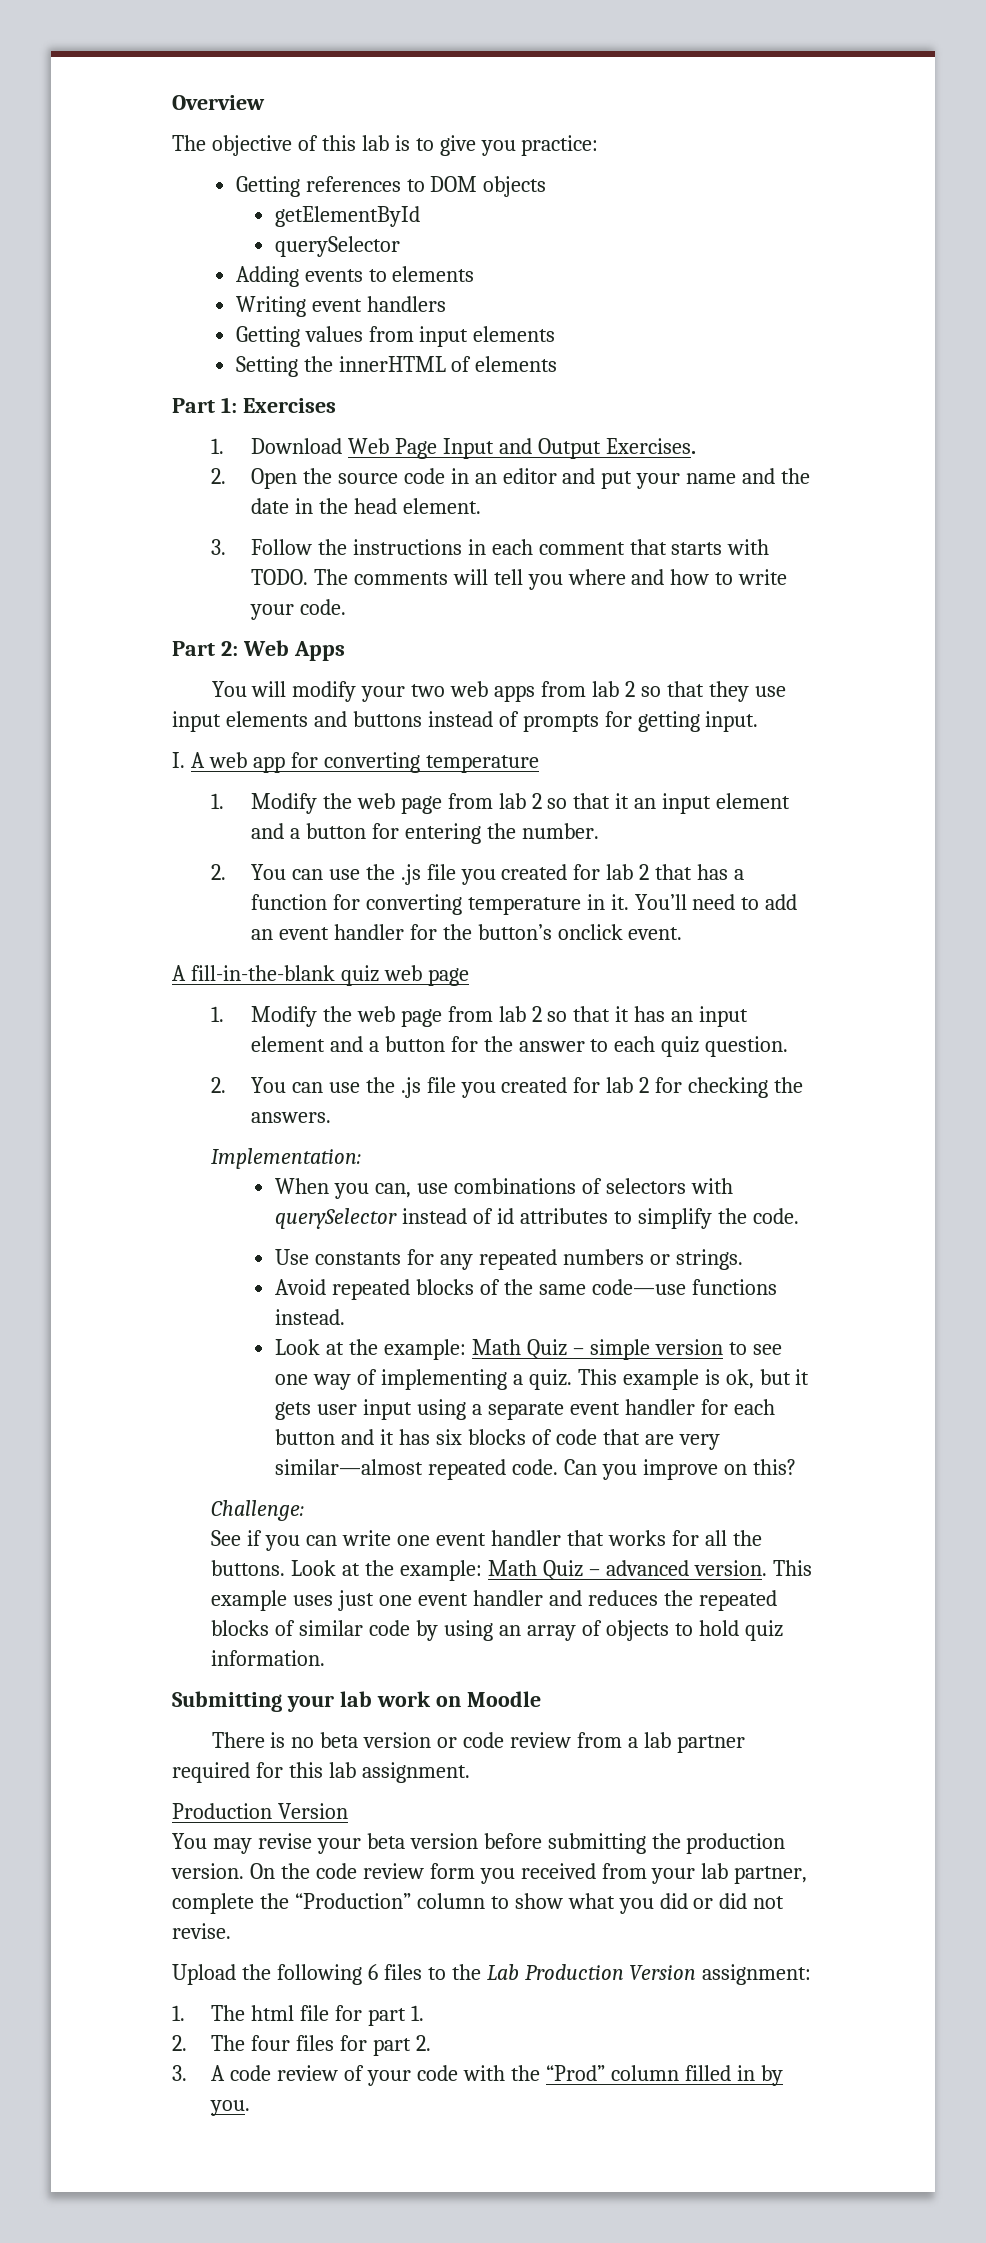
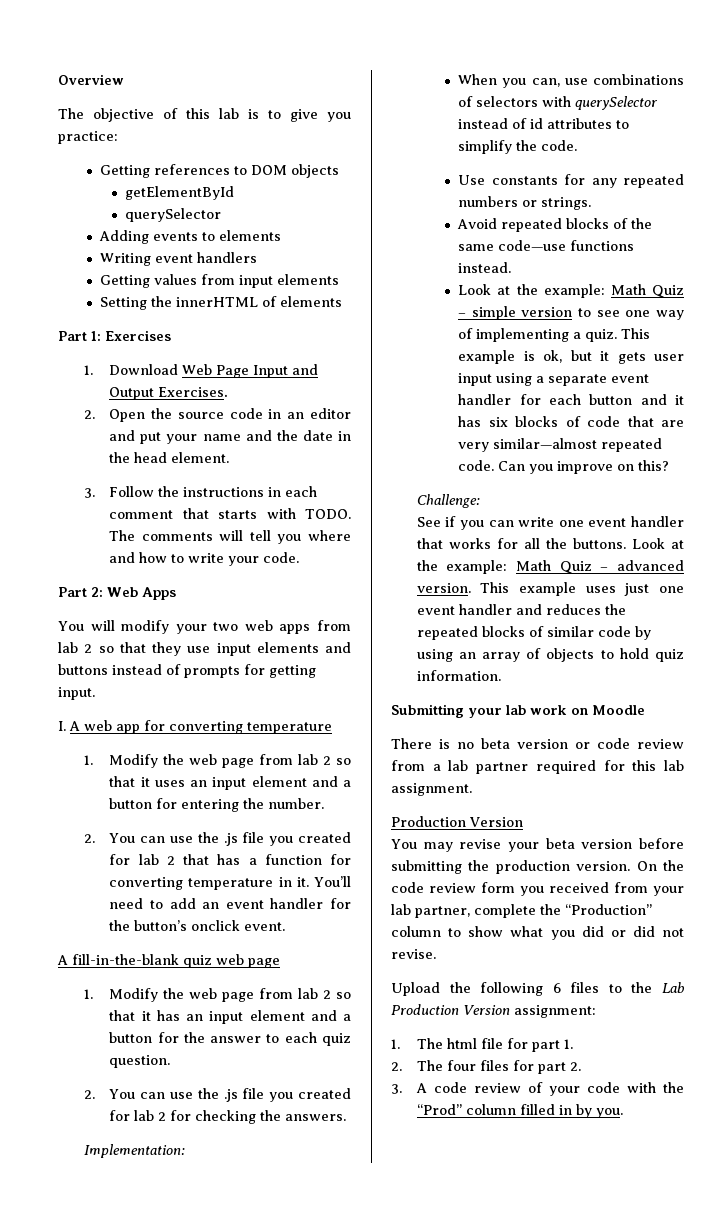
- 1. Modify the web page from lab 2 so that it an input element and a button for entering the number.
+ 1. Modify the web page from lab 2 so that it uses an input element and a button for entering the number.

